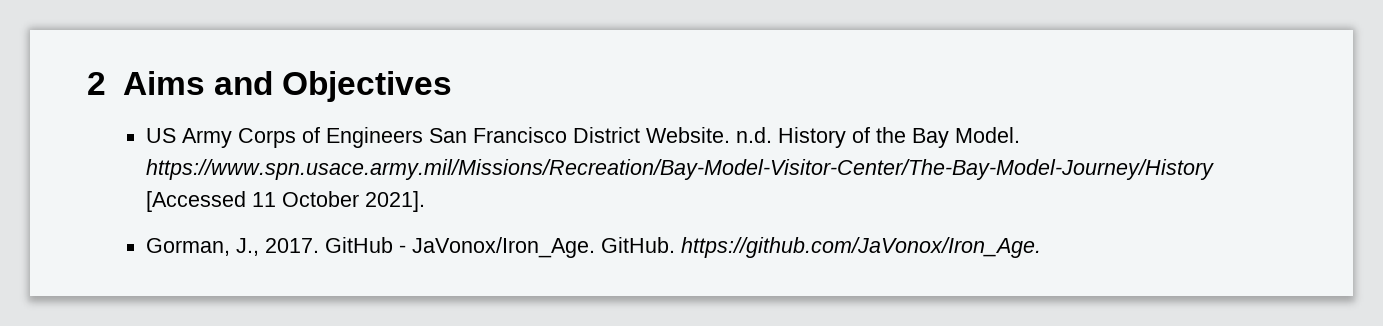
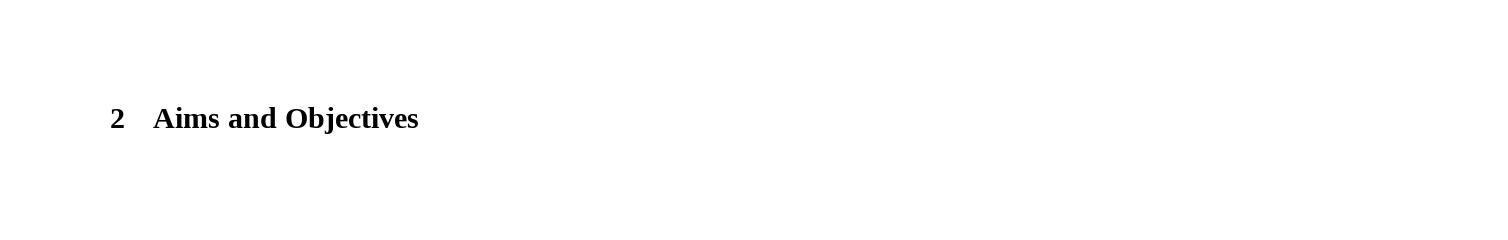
- US Army Corps of Engineers San Francisco District Website. n.d. History of the Bay Model. https://www.spn.usace.army.mil/Missions/Recreation/Bay-Model-Visitor-Center/The-Bay-Model-Journey/History [Accessed 11 October 2021].
- Gorman, J., 2017. GitHub - JaVonox/Iron_Age. GitHub. https://github.com/JaVonox/Iron_Age.

